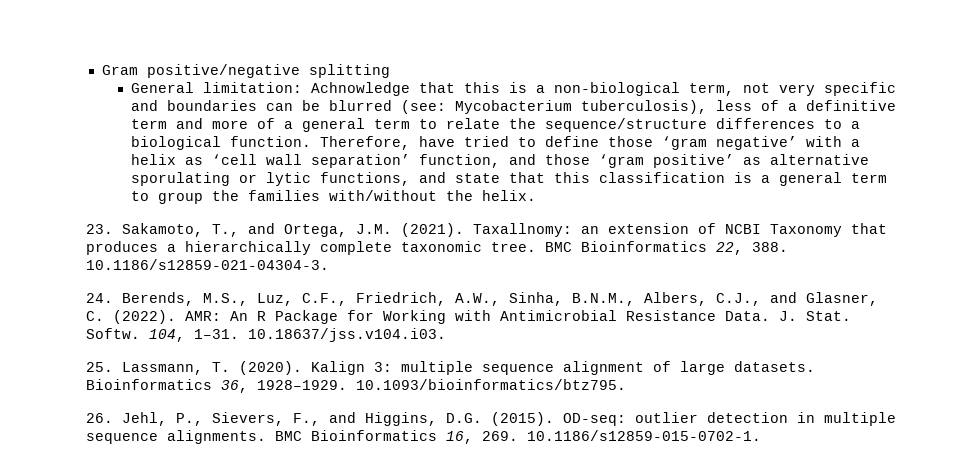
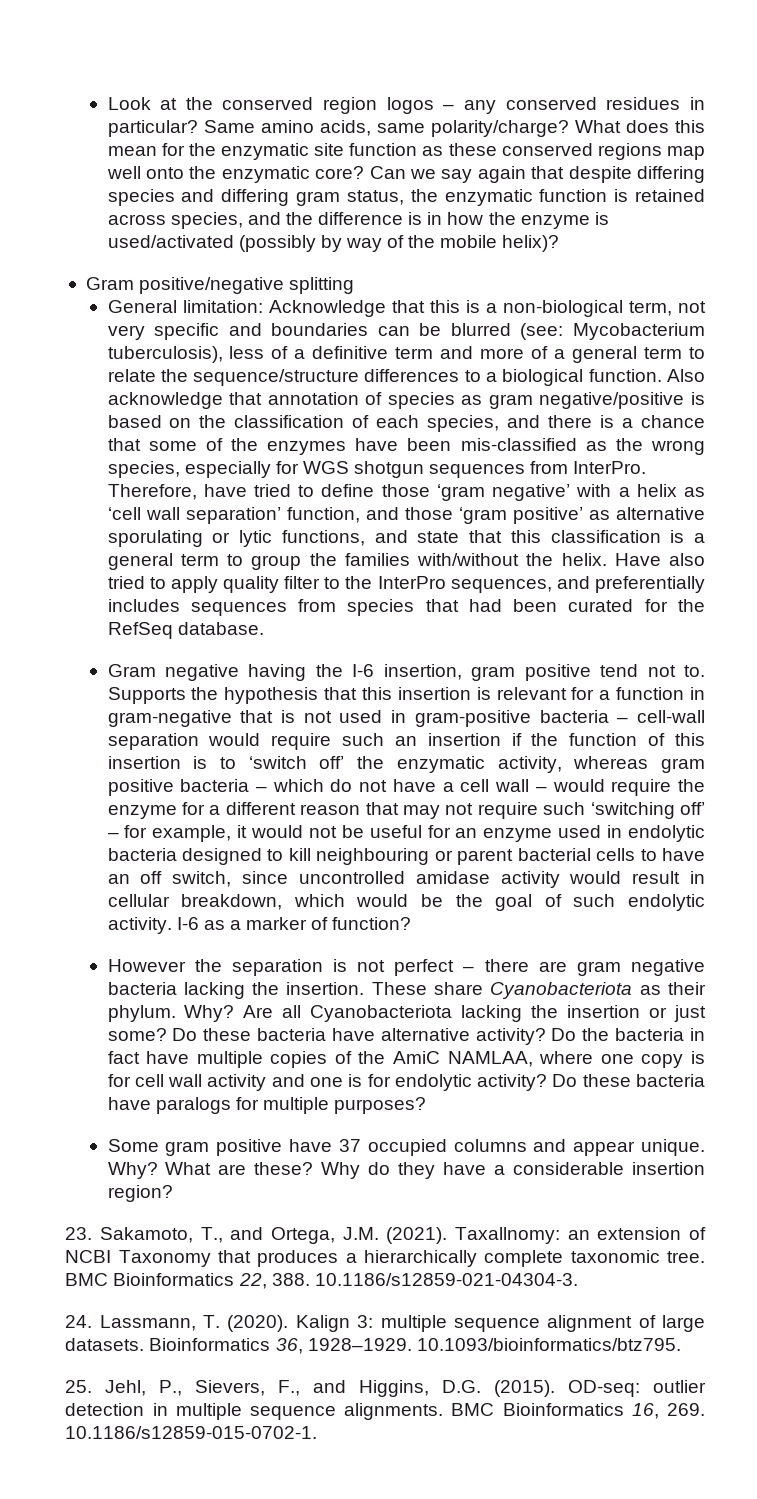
+ Look at the conserved region logos – any conserved residues in particular? Same amino acids, same polarity/charge? What does this mean for the enzymatic site function as these conserved regions map well onto the enzymatic core? Can we say again that despite differing species and differing gram status, the enzymatic function is retained across species, and the difference is in how the enzyme is used/activated (possibly by way of the mobile helix)?
- General limitation: Achnowledge that this is a non-biological term, not very specific and boundaries can be blurred (see: Mycobacterium tuberculosis), less of a definitive term and more of a general term to relate the sequence/structure differences to a biological function.
+ General limitation: Acknowledge that this is a non-biological term, not very specific and boundaries can be blurred (see: Mycobacterium tuberculosis), less of a definitive term and more of a general term to relate the sequence/structure differences to a biological function.
+ Also acknowledge that annotation of species as gram negative/positive is based on the classification of each species, and there is a chance that some of the enzymes have been mis-classified as the wrong species, especially for WGS shotgun sequences from InterPro.
+ Have also tried to apply quality filter to the InterPro sequences, and preferentially includes sequences from species that had been curated for the RefSeq database.
+ Gram negative having the I-6 insertion, gram positive tend not to. Supports the hypothesis that this insertion is relevant for a function in gram-negative that is not used in gram-positive bacteria – cell-wall separation would require such an insertion if the function of this insertion is to ‘switch off’ the enzymatic activity, whereas gram positive bacteria – which do not have a cell wall – would require the enzyme for a different reason that may not require such ‘switching off’ – for example, it would not be useful for an enzyme used in endolytic bacteria designed to kill neighbouring or parent bacterial cells to have an off switch, since uncontrolled amidase activity would result in cellular breakdown, which would be the goal of such endolytic activity. I-6 as a marker of function?
+ However the separation is not perfect – there are gram negative bacteria lacking the insertion. These share Cyanobacteriota as their phylum. Why? Are all Cyanobacteriota lacking the insertion or just some? Do these bacteria have alternative activity? Do the bacteria in fact have multiple copies of the AmiC NAMLAA, where one copy is for cell wall activity and one is for endolytic activity? Do these bacteria have paralogs for multiple purposes?
+ Some gram positive have 37 occupied columns and appear unique. Why? What are these? Why do they have a considerable insertion region?
- 24. Berends, M.S., Luz, C.F., Friedrich, A.W., Sinha, B.N.M., Albers, C.J., and Glasner, C. (2022). AMR: An R Package for Working with Antimicrobial Resistance Data. J. Stat. Softw. 104, 1–31. 10.18637/jss.v104.i03.
- 25. Lassmann, T. (2020).
+ 24. Lassmann, T. (2020).
- 26. Jehl, P., Sievers, F., and Higgins, D.G. (2015).
+ 25. Jehl, P., Sievers, F., and Higgins, D.G. (2015).

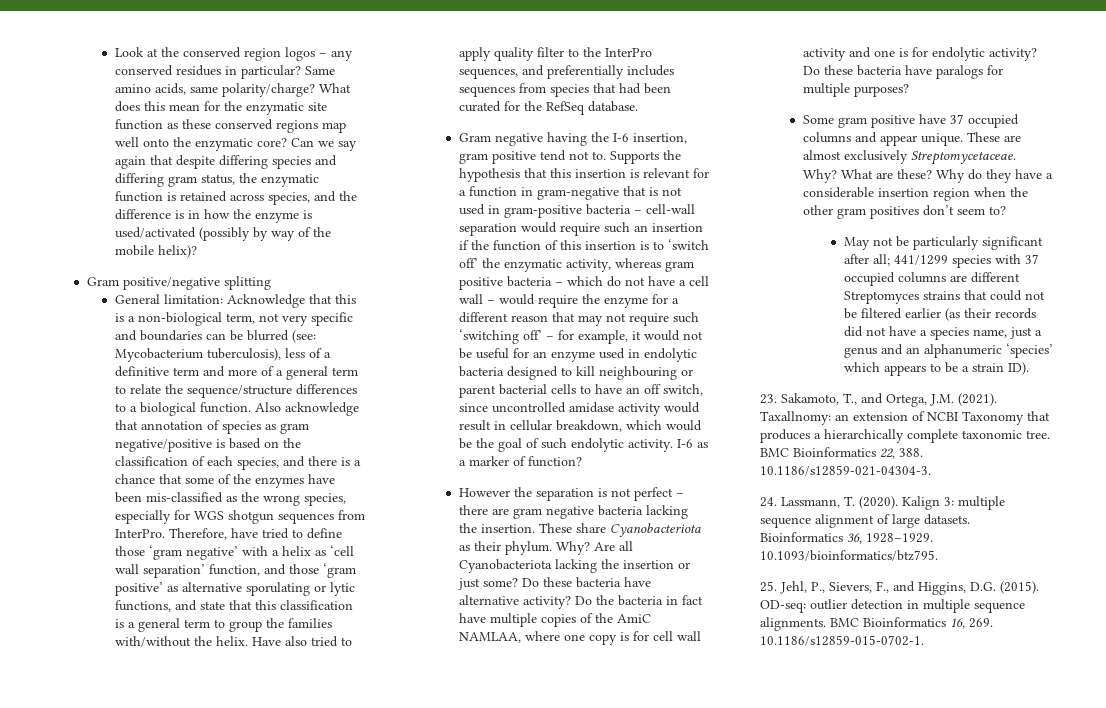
+ These are almost exclusively Streptomycetaceae.
- Why do they have a considerable insertion region?
+ Why do they have a considerable insertion region when the other gram positives don’t seem to?
+ May not be particularly significant after all; 441/1299 species with 37 occupied columns are different Streptomyces strains that could not be filtered earlier (as their records did not have a species name, just a genus and an alphanumeric ‘species’ which appears to be a strain ID).

